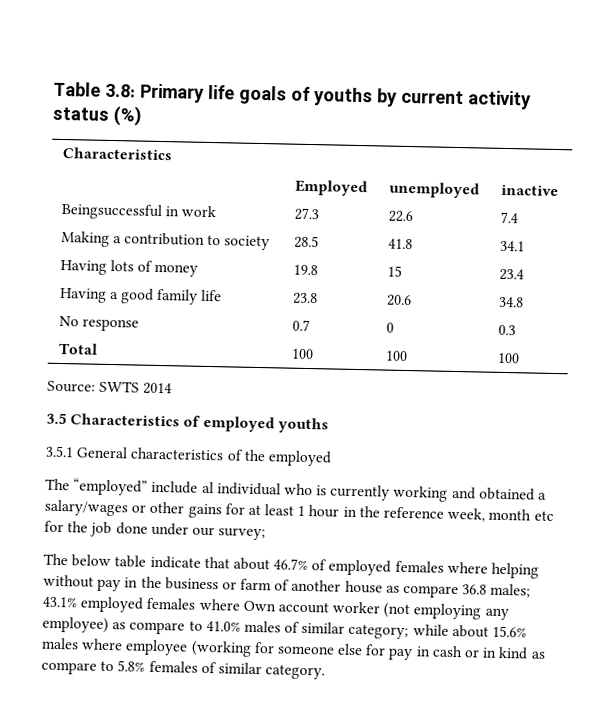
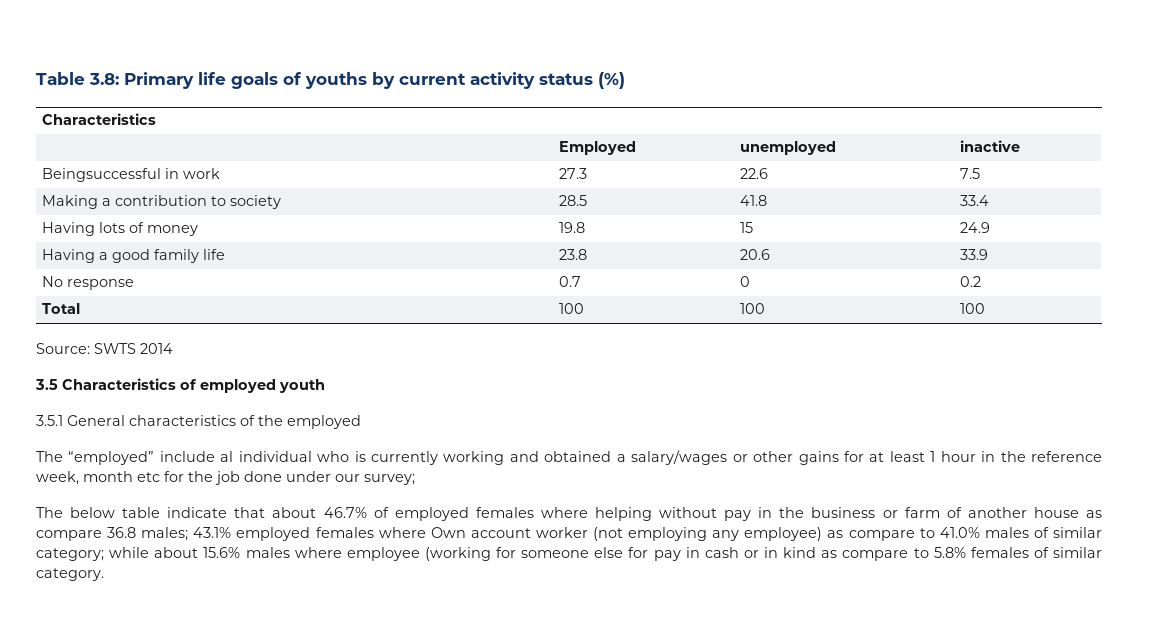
- Beingsuccessful in work | 27.3 | 22.6 | 7.4
+ Beingsuccessful in work | 27.3 | 22.6 | 7.5
- Making a contribution to society | 28.5 | 41.8 | 34.1
+ Making a contribution to society | 28.5 | 41.8 | 33.4
- Having lots of money | 19.8 | 15 | 23.4
+ Having lots of money | 19.8 | 15 | 24.9
- Having a good family life | 23.8 | 20.6 | 34.8
+ Having a good family life | 23.8 | 20.6 | 33.9
- No response | 0.7 | 0 | 0.3
+ No response | 0.7 | 0 | 0.2
- 3.5 Characteristics of employed youths
+ 3.5 Characteristics of employed youth

